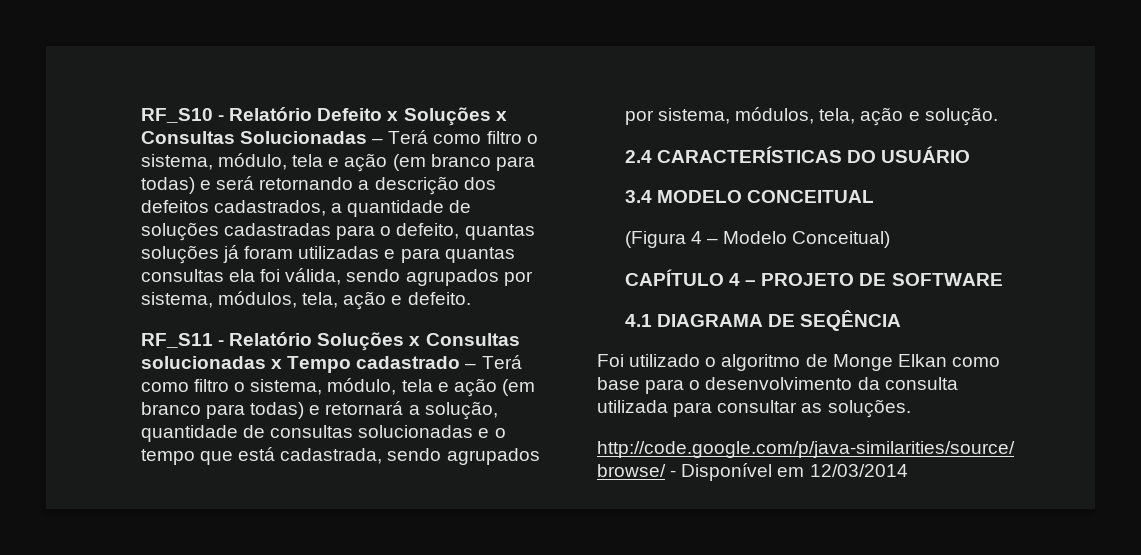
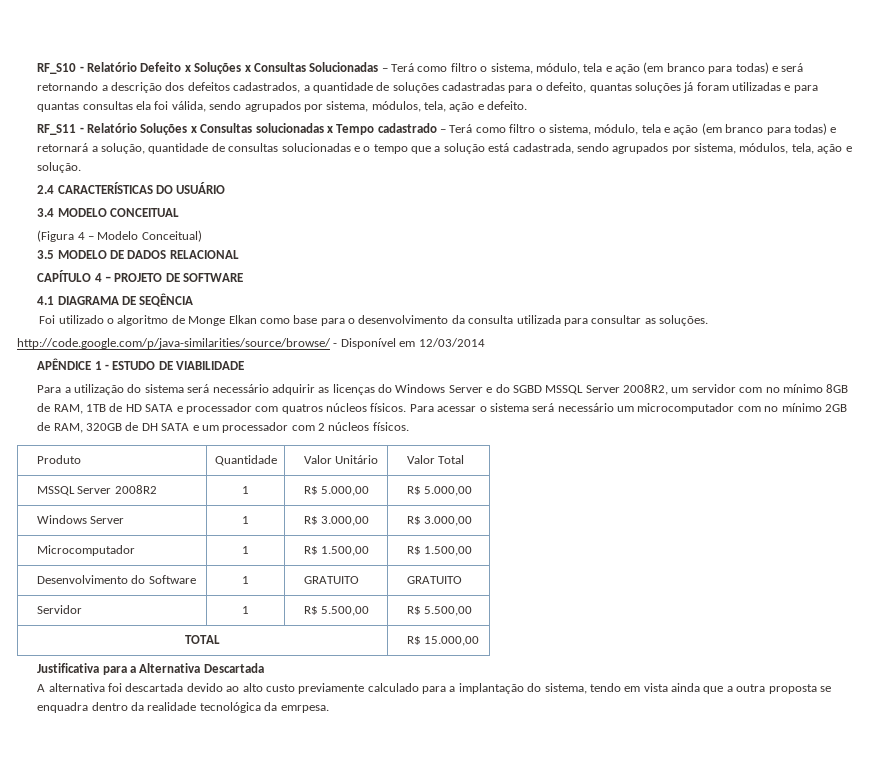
- RF_S11 - Relatório Soluções x Consultas solucionadas x Tempo cadastrado – Terá como filtro o sistema, módulo, tela e ação (em branco para todas) e retornará a solução, quantidade de consultas solucionadas e o tempo que está cadastrada, sendo agrupados por sistema, módulos, tela, ação e solução.
+ RF_S11 - Relatório Soluções x Consultas solucionadas x Tempo cadastrado – Terá como filtro o sistema, módulo, tela e ação (em branco para todas) e retornará a solução, quantidade de consultas solucionadas e o tempo que a solução está cadastrada, sendo agrupados por sistema, módulos, tela, ação e solução.
+ 3.5 MODELO DE DADOS RELACIONAL
+ APÊNDICE 1 - ESTUDO DE VIABILIDADE
+ Para a utilização do sistema será necessário adquirir as licenças do Windows Server e do SGBD MSSQL Server 2008R2, um servidor com no mínimo 8GB de RAM, 1TB de HD SATA e processador com quatros núcleos físicos. Para acessar o sistema será necessário um microcomputador com no mínimo 2GB de RAM, 320GB de DH SATA e um processador com 2 núcleos físicos.
+ Produto | Quantidade | Valor Unitário | Valor Total
+ MSSQL Server 2008R2 | 1 | R$ 5.000,00 | R$ 5.000,00
+ Windows Server | 1 | R$ 3.000,00 | R$ 3.000,00
+ Microcomputador | 1 | R$ 1.500,00 | R$ 1.500,00
+ Desenvolvimento do Software | 1 | GRATUITO | GRATUITO
+ Servidor | 1 | R$ 5.500,00 | R$ 5.500,00
+ TOTAL | R$ 15.000,00
+ Justificativa para a Alternativa Descartada
+ A alternativa foi descartada devido ao alto custo previamente calculado para a implantação do sistema, tendo em vista ainda que a outra proposta se enquadra dentro da realidade tecnológica da emrpesa.

